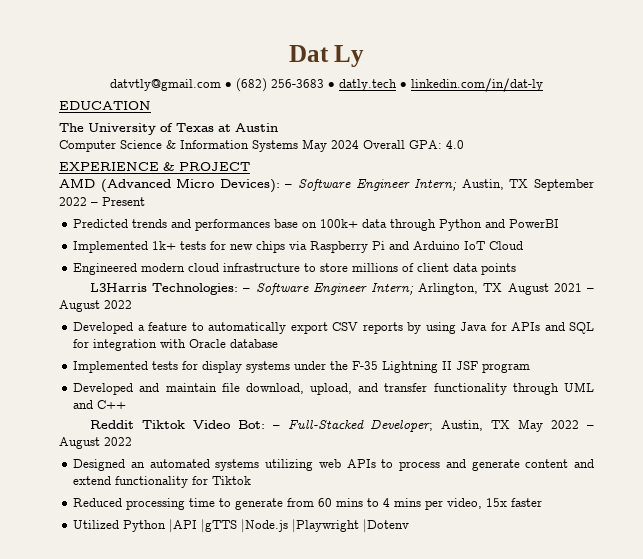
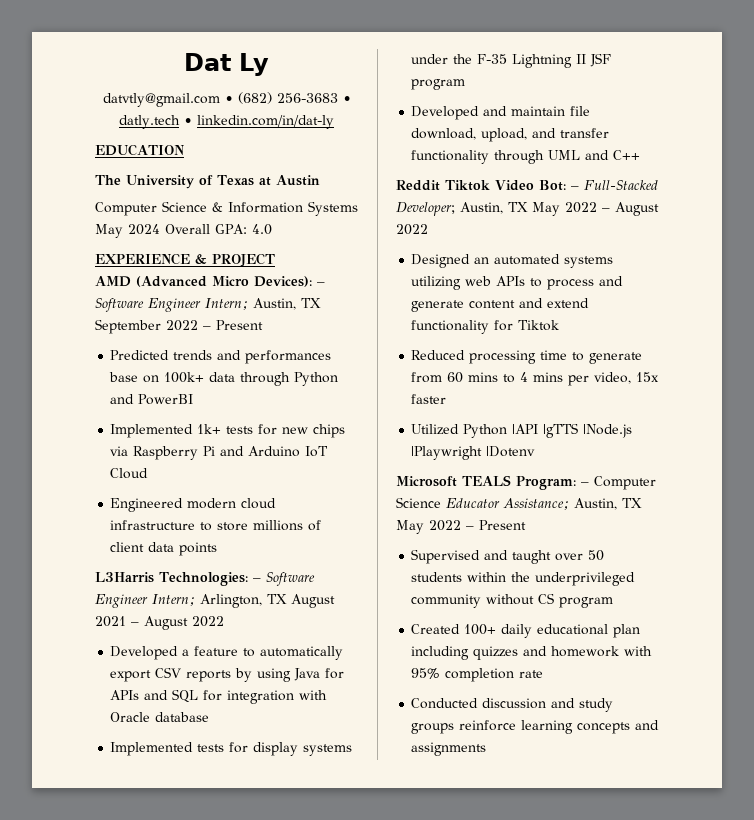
+ Microsoft TEALS Program: – Computer Science Educator Assistance; Austin, TX May 2022 – Present
+ Supervised and taught over 50 students within the underprivileged community without CS program
+ Created 100+ daily educational plan including quizzes and homework with 95% completion rate
+ Conducted discussion and study groups reinforce learning concepts and assignments

